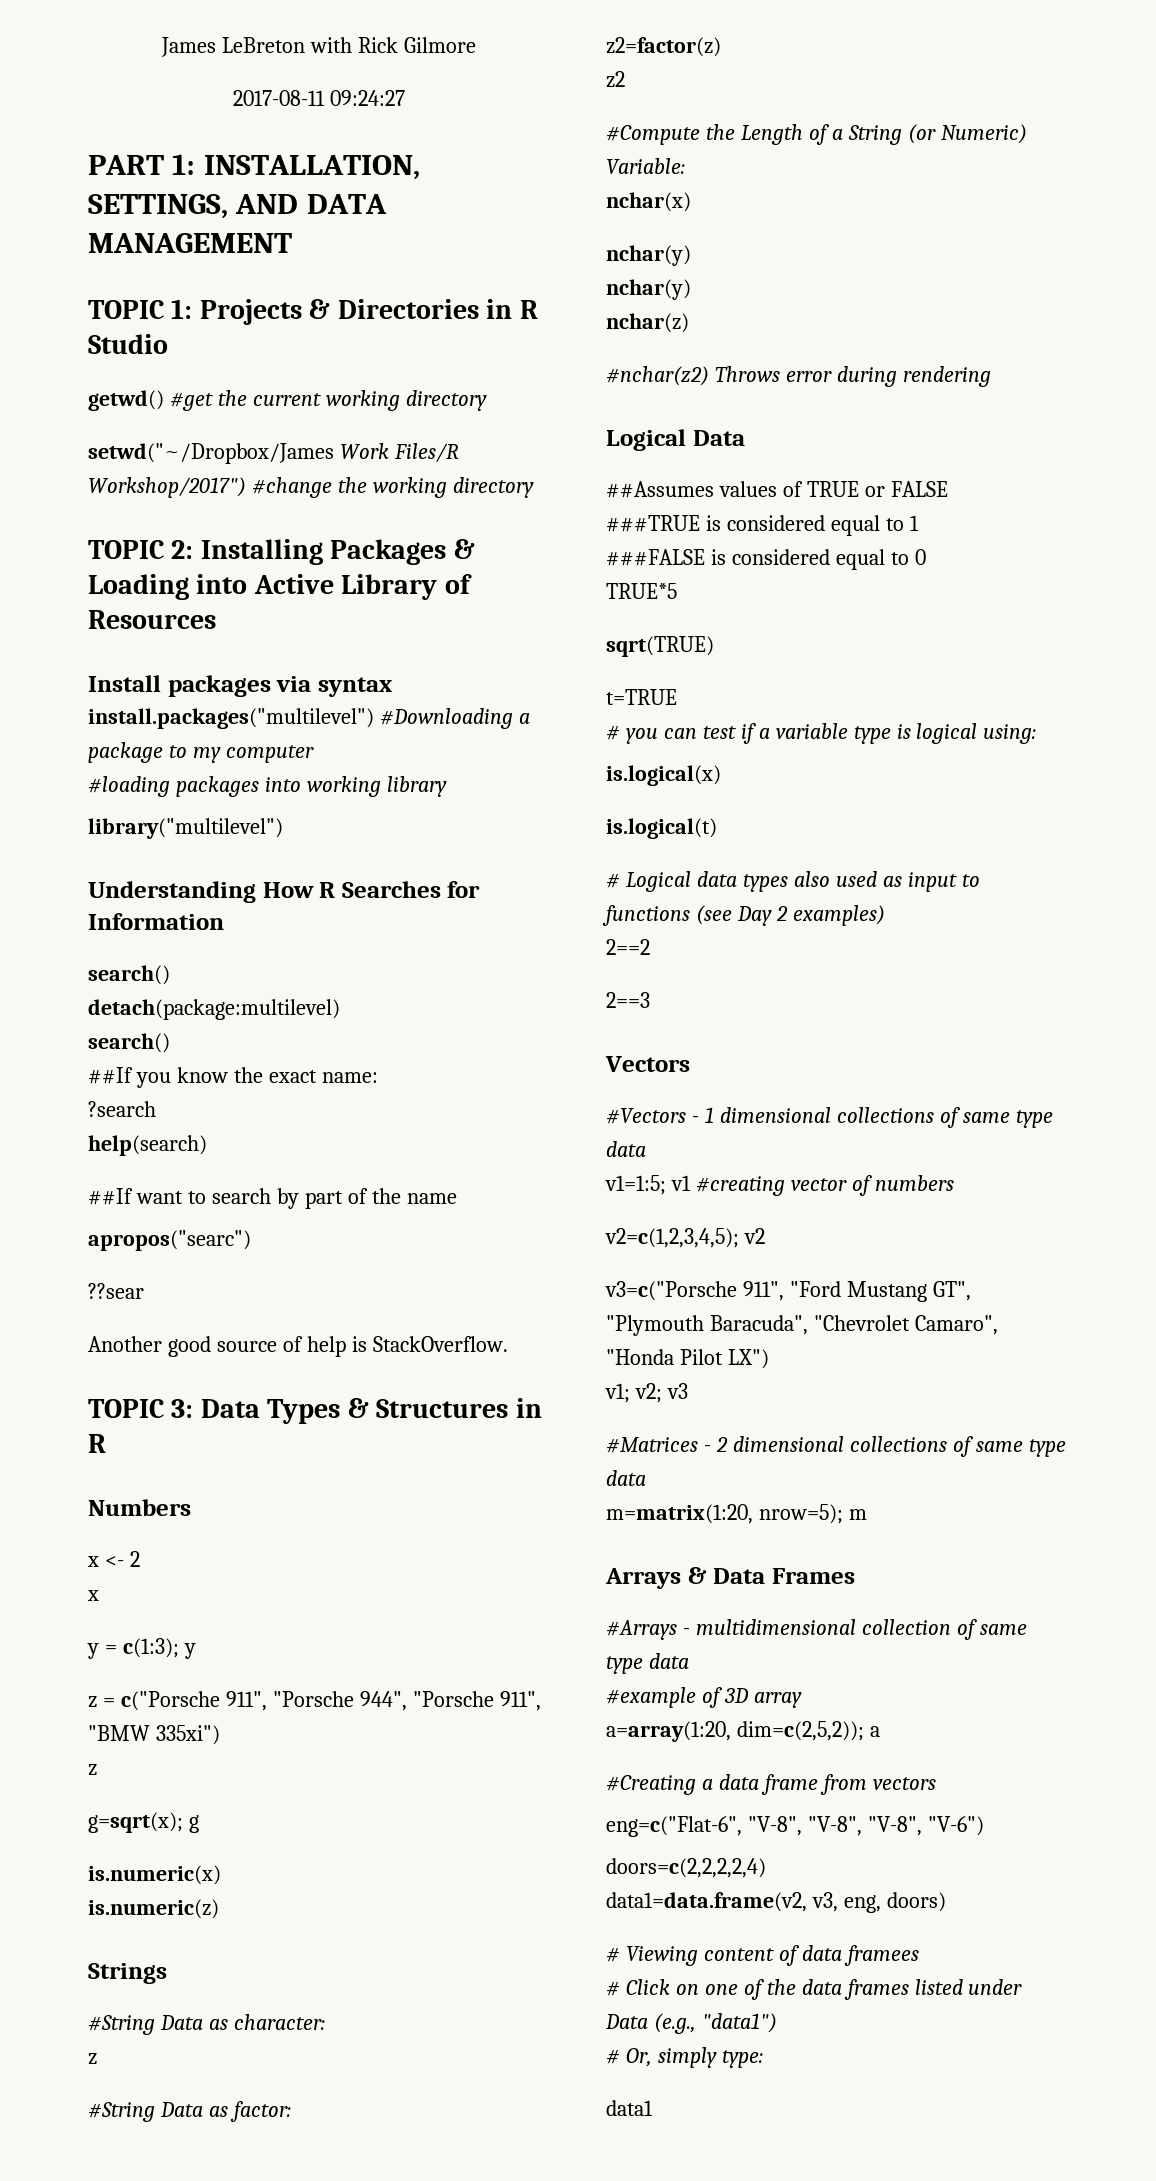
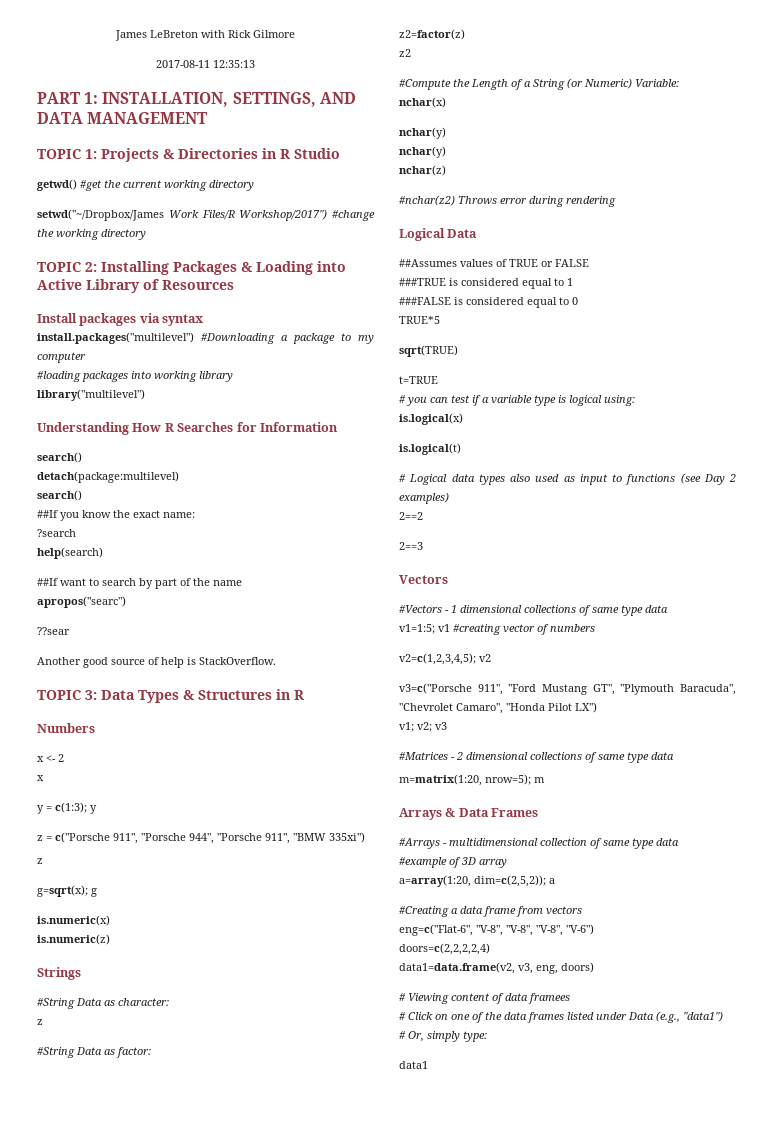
- 2017-08-11 09:24:27
+ 2017-08-11 12:35:13

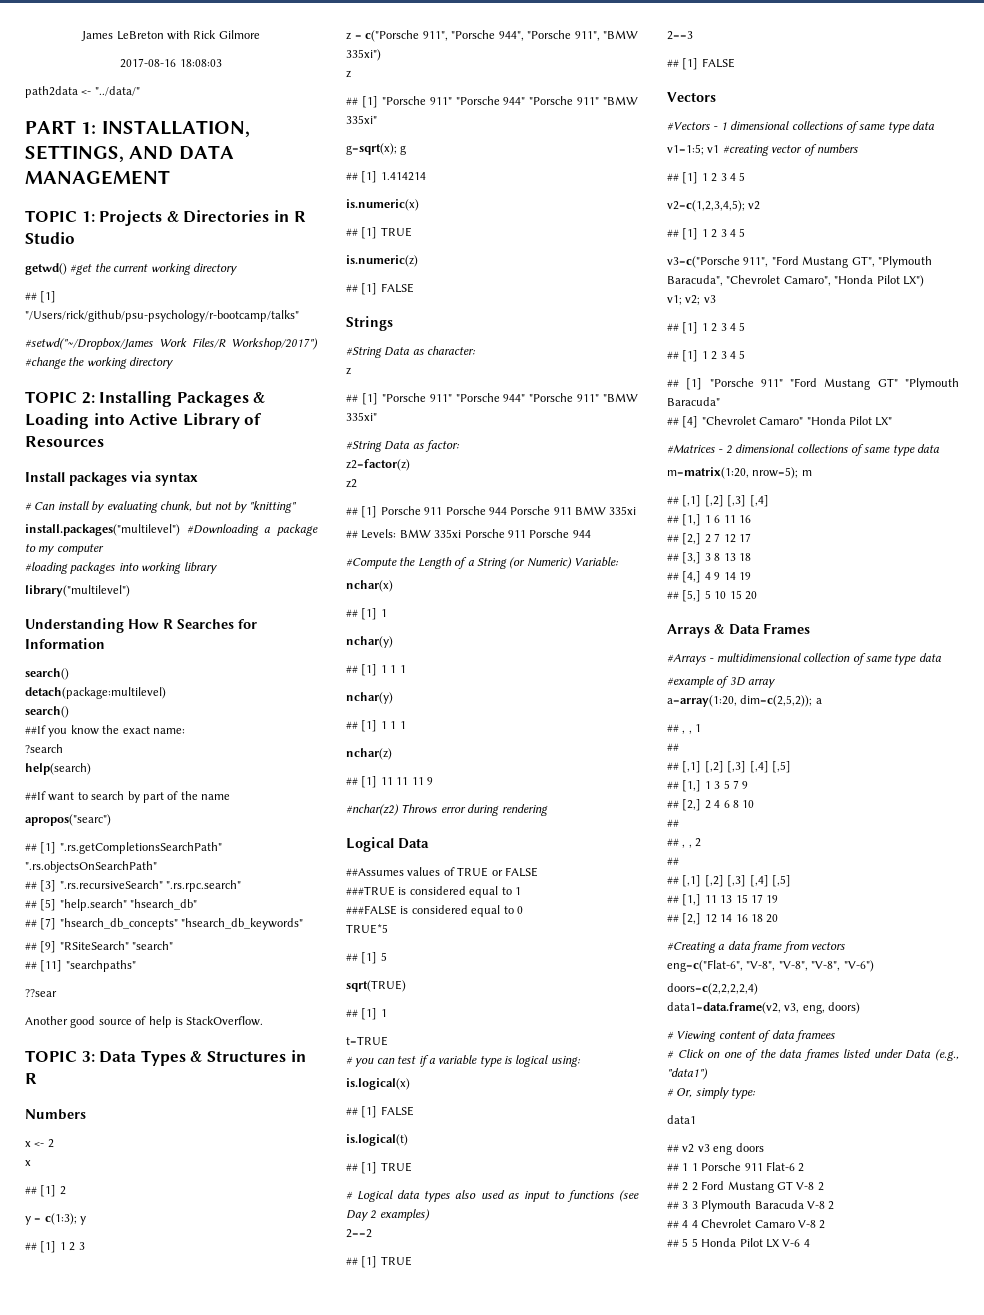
- 2017-08-11 12:35:13
+ 2017-08-16 18:08:03
+ path2data <- "../data/"
- setwd("~/Dropbox/James Work Files/R Workshop/2017") #change the working directory
+ ## [1] "/Users/rick/github/psu-psychology/r-bootcamp/talks"
+ #setwd("~/Dropbox/James Work Files/R Workshop/2017") #change the working directory
+ # Can install by evaluating chunk, but not by "knitting"
+ ## [1] ".rs.getCompletionsSearchPath" ".rs.objectsOnSearchPath"
+ ## [3] ".rs.recursiveSearch" ".rs.rpc.search"
+ ## [5] "help.search" "hsearch_db"
+ ## [7] "hsearch_db_concepts" "hsearch_db_keywords"
+ ## [9] "RSiteSearch" "search"
+ ## [11] "searchpaths"
+ ## [1] 2
  y = c(1:3); y
+ ## [1] 1 2 3
  z = c("Porsche 911", "Porsche 944", "Porsche 911", "BMW 335xi")
  z
+ ## [1] "Porsche 911" "Porsche 944" "Porsche 911" "BMW 335xi"
  g=sqrt(x); g
+ ## [1] 1.414214
  is.numeric(x)
+ ## [1] TRUE
  is.numeric(z)
+ ## [1] FALSE
  #String Data as character:
  z
+ ## [1] "Porsche 911" "Porsche 944" "Porsche 911" "BMW 335xi"
+ ## [1] Porsche 911 Porsche 944 Porsche 911 BMW 335xi
+ ## Levels: BMW 335xi Porsche 911 Porsche 944
  nchar(x)
+ ## [1] 1
  nchar(y)
+ ## [1] 1 1 1
  nchar(y)
+ ## [1] 1 1 1
  nchar(z)
+ ## [1] 11 11 11 9
+ ## [1] 5
  sqrt(TRUE)
+ ## [1] 1
  is.logical(x)
+ ## [1] FALSE
  is.logical(t)
+ ## [1] TRUE
  2==2
+ ## [1] TRUE
  2==3
+ ## [1] FALSE
  v1=1:5; v1 #creating vector of numbers
+ ## [1] 1 2 3 4 5
  v2=c(1,2,3,4,5); v2
+ ## [1] 1 2 3 4 5
  v1; v2; v3
+ ## [1] 1 2 3 4 5
+ ## [1] 1 2 3 4 5
+ ## [1] "Porsche 911" "Ford Mustang GT" "Plymouth Baracuda"
+ ## [4] "Chevrolet Camaro" "Honda Pilot LX"
  m=matrix(1:20, nrow=5); m
+ ## [,1] [,2] [,3] [,4]
+ ## [1,] 1 6 11 16
+ ## [2,] 2 7 12 17
+ ## [3,] 3 8 13 18
+ ## [4,] 4 9 14 19
+ ## [5,] 5 10 15 20
+ ## , , 1
+ ##
+ ## [,1] [,2] [,3] [,4] [,5]
+ ## [1,] 1 3 5 7 9
+ ## [2,] 2 4 6 8 10
+ ##
+ ## , , 2
+ ##
+ ## [,1] [,2] [,3] [,4] [,5]
+ ## [1,] 11 13 15 17 19
+ ## [2,] 12 14 16 18 20
+ ## v2 v3 eng doors
+ ## 1 1 Porsche 911 Flat-6 2
+ ## 2 2 Ford Mustang GT V-8 2
+ ## 3 3 Plymouth Baracuda V-8 2
+ ## 4 4 Chevrolet Camaro V-8 2
+ ## 5 5 Honda Pilot LX V-6 4

